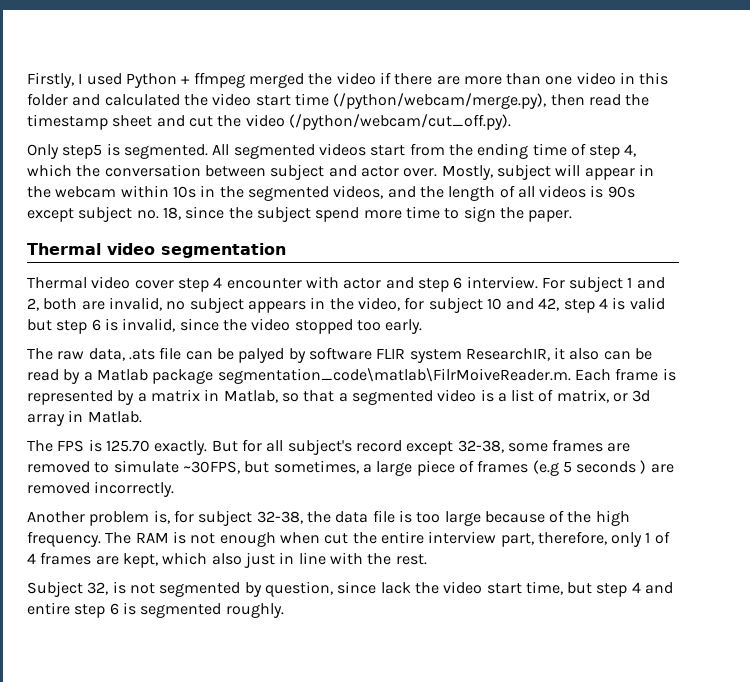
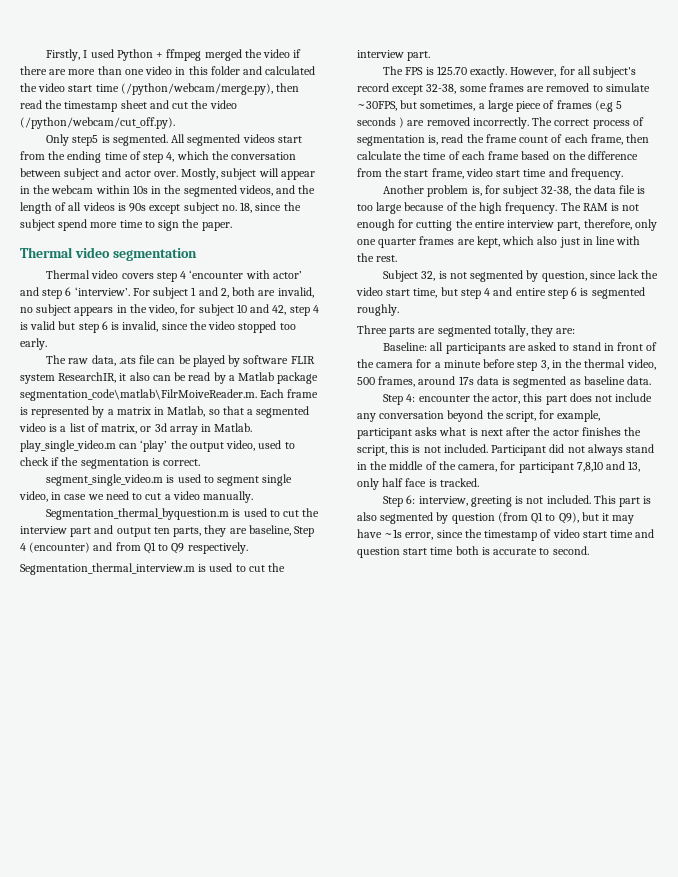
- Thermal video cover step 4 encounter with actor and step 6 interview.
+ Thermal video covers step 4 ‘encounter with actor’ and step 6 ‘interview’.
- The raw data, .ats file can be palyed by software FLIR system ResearchIR, it also can be read by a Matlab package segmentation_code\matlab\FilrMoiveReader.m. Each frame is represented by a matrix in Matlab, so that a segmented video is a list of matrix, or 3d array in Matlab.
+ The raw data, .ats file can be played by software FLIR system ResearchIR, it also can be read by a Matlab package segmentation_code\matlab\FilrMoiveReader.m. Each frame is represented by a matrix in Matlab, so that a segmented video is a list of matrix, or 3d array in Matlab. play_single_video.m can ‘play’ the output video, used to check if the segmentation is correct.
+ segment_single_video.m is used to segment single video, in case we need to cut a video manually.
+ Segmentation_thermal_byquestion.m is used to cut the interview part and output ten parts, they are baseline, Step 4 (encounter) and from Q1 to Q9 respectively.
+ Segmentation_thermal_interview.m is used to cut the interview part.
- But for all subject's record except 32-38, some frames are removed to simulate ~30FPS, but sometimes, a large piece of frames (e.g 5 seconds ) are removed incorrectly.
+ However, for all subject's record except 32-38, some frames are removed to simulate ~30FPS, but sometimes, a large piece of frames (e.g 5 seconds ) are removed incorrectly. The correct process of segmentation is, read the frame count of each frame, then calculate the time of each frame based on the difference from the start frame, video start time and frequency.
- The RAM is not enough when cut the entire interview part, therefore, only 1 of 4 frames are kept, which also just in line with the rest.
+ The RAM is not enough for cutting the entire interview part, therefore, only one quarter frames are kept, which also just in line with the rest.
+ Three parts are segmented totally, they are:
+ Baseline: all participants are asked to stand in front of the camera for a minute before step 3, in the thermal video, 500 frames, around 17s data is segmented as baseline data.
+ Step 4: encounter the actor, this part does not include any conversation beyond the script, for example, participant asks what is next after the actor finishes the script, this is not included. Participant did not always stand in the middle of the camera, for participant 7,8,10 and 13, only half face is tracked.
+ Step 6: interview, greeting is not included. This part is also segmented by question (from Q1 to Q9), but it may have ~1s error, since the timestamp of video start time and question start time both is accurate to second.

